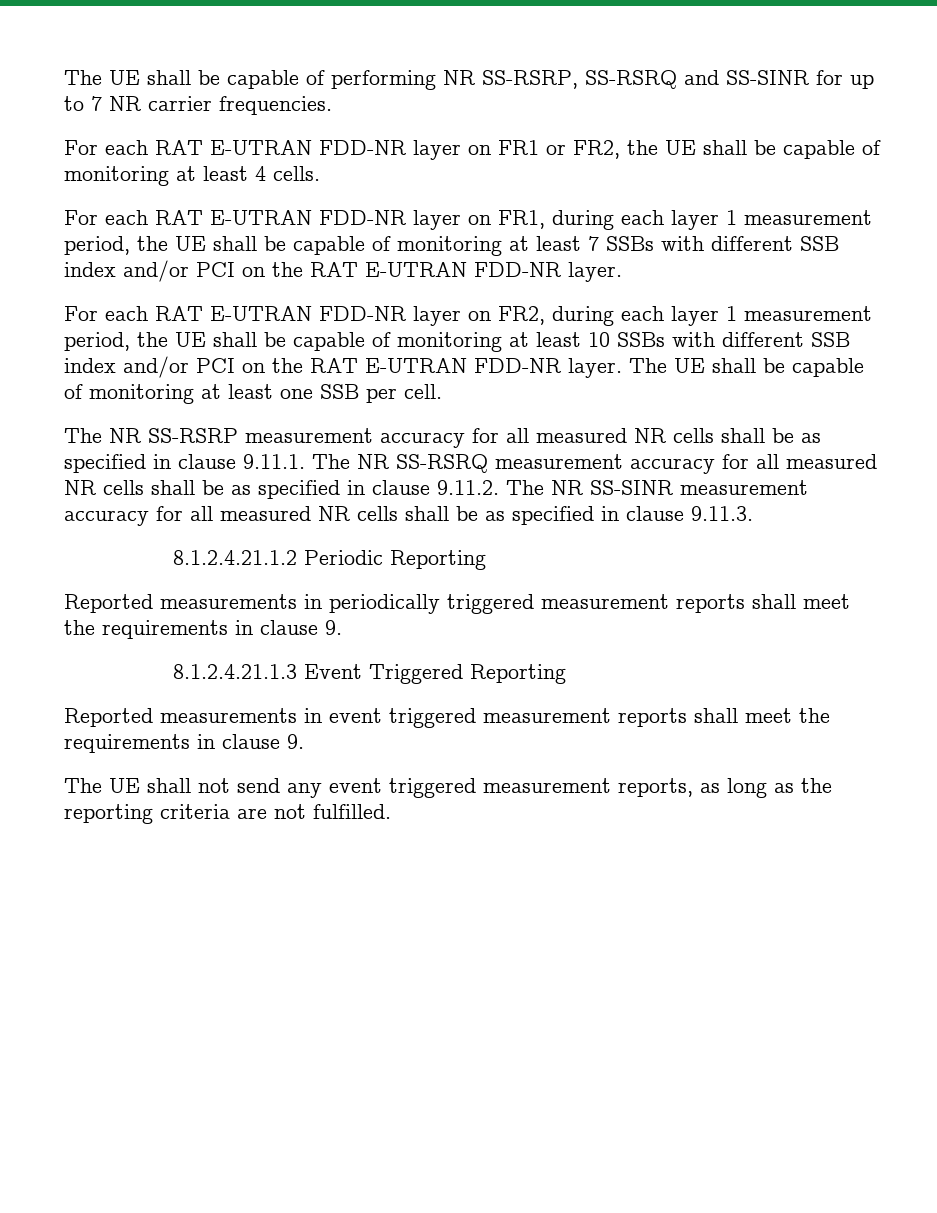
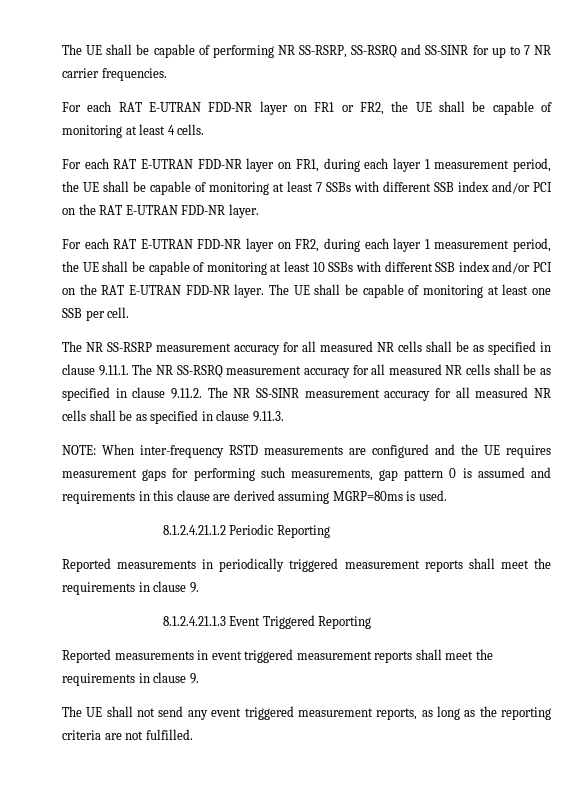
+ NOTE: When inter-frequency RSTD measurements are configured and the UE requires measurement gaps for performing such measurements, gap pattern 0 is assumed and requirements in this clause are derived assuming MGRP=80ms is used.

